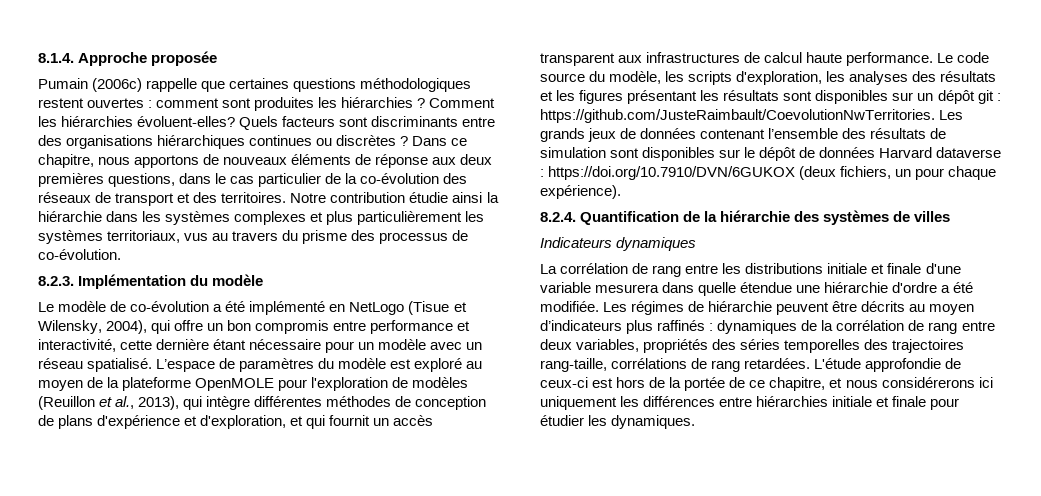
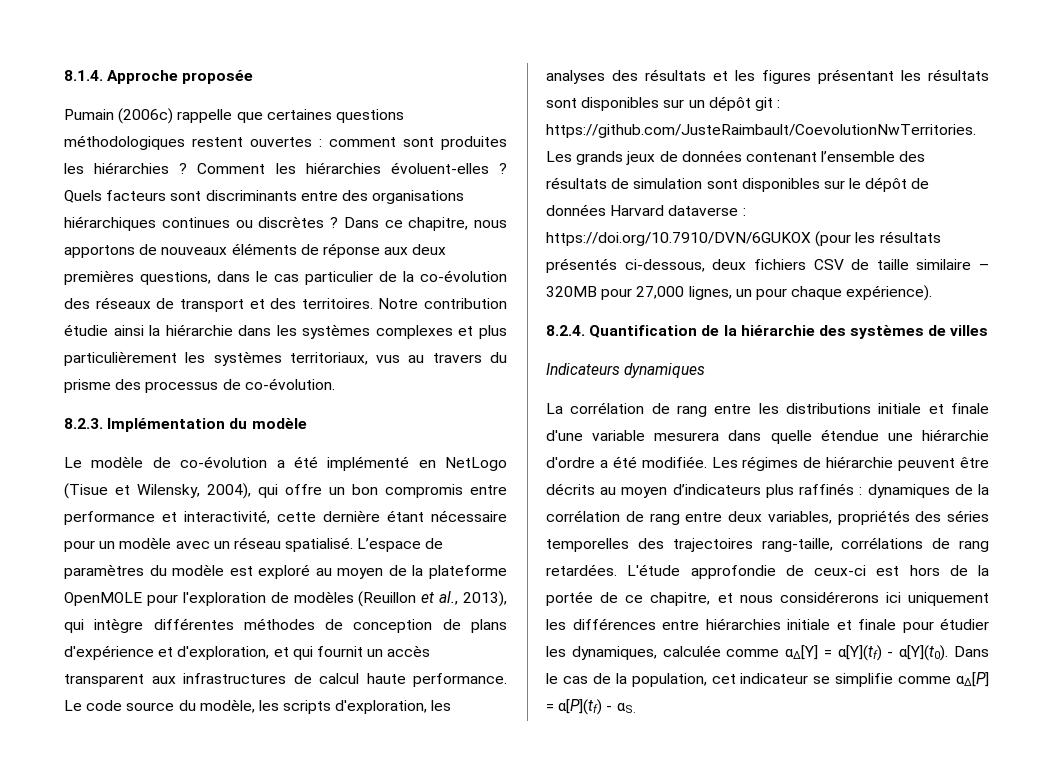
- Comment les hiérarchies évoluent-elles?
+ Comment les hiérarchies évoluent-elles ?
- Le code source du modèle, les scripts d'exploration, les analyses des résultats et les figures présentant les résultats sont disponibles sur un dépôt git : https://github.com/JusteRaimbault/CoevolutionNwTerritories. Les grands jeux de données contenant l’ensemble des résultats de simulation sont disponibles sur le dépôt de données Harvard dataverse : https://doi.org/10.7910/DVN/6GUKOX (deux fichiers, un pour chaque expérience).
+ Le code source du modèle, les scripts d'exploration, les analyses des résultats et les figures présentant les résultats sont disponibles sur un dépôt git : https://github.com/JusteRaimbault/CoevolutionNwTerritories. Les grands jeux de données contenant l’ensemble des résultats de simulation sont disponibles sur le dépôt de données Harvard dataverse : https://doi.org/10.7910/DVN/6GUKOX (pour les résultats présentés ci-dessous, deux fichiers CSV de taille similaire – 320MB pour 27,000 lignes, un pour chaque expérience).
- L'étude approfondie de ceux-ci est hors de la portée de ce chapitre, et nous considérerons ici uniquement les différences entre hiérarchies initiale et finale pour étudier les dynamiques.
+ L'étude approfondie de ceux-ci est hors de la portée de ce chapitre, et nous considérerons ici uniquement les différences entre hiérarchies initiale et finale pour étudier les dynamiques, calculée comme αΔ[Y] = α[Y](tf) - α[Y](t0). Dans le cas de la population, cet indicateur se simplifie comme αΔ[P] = α[P](tf) - αS.

